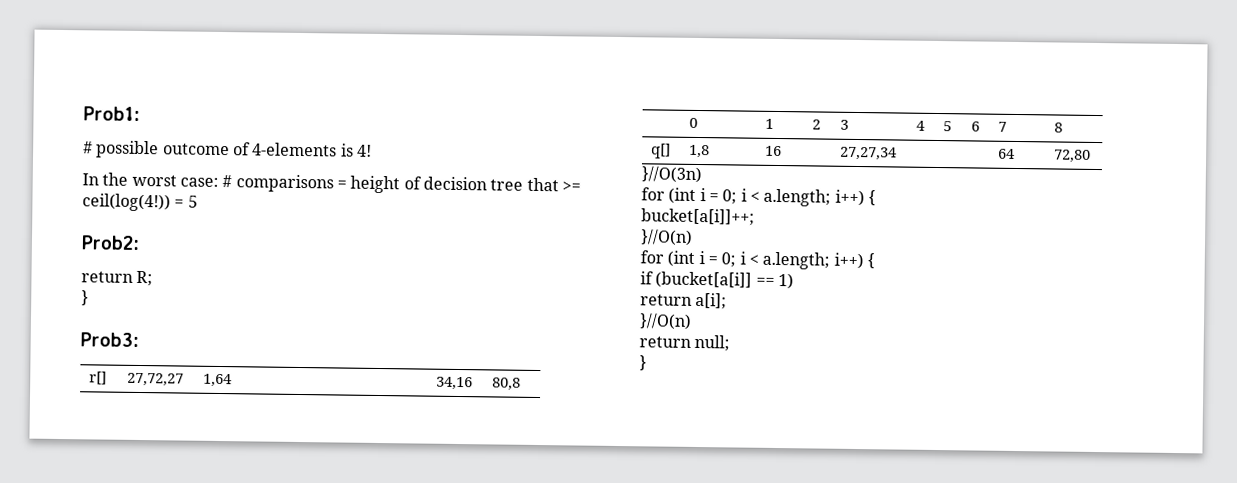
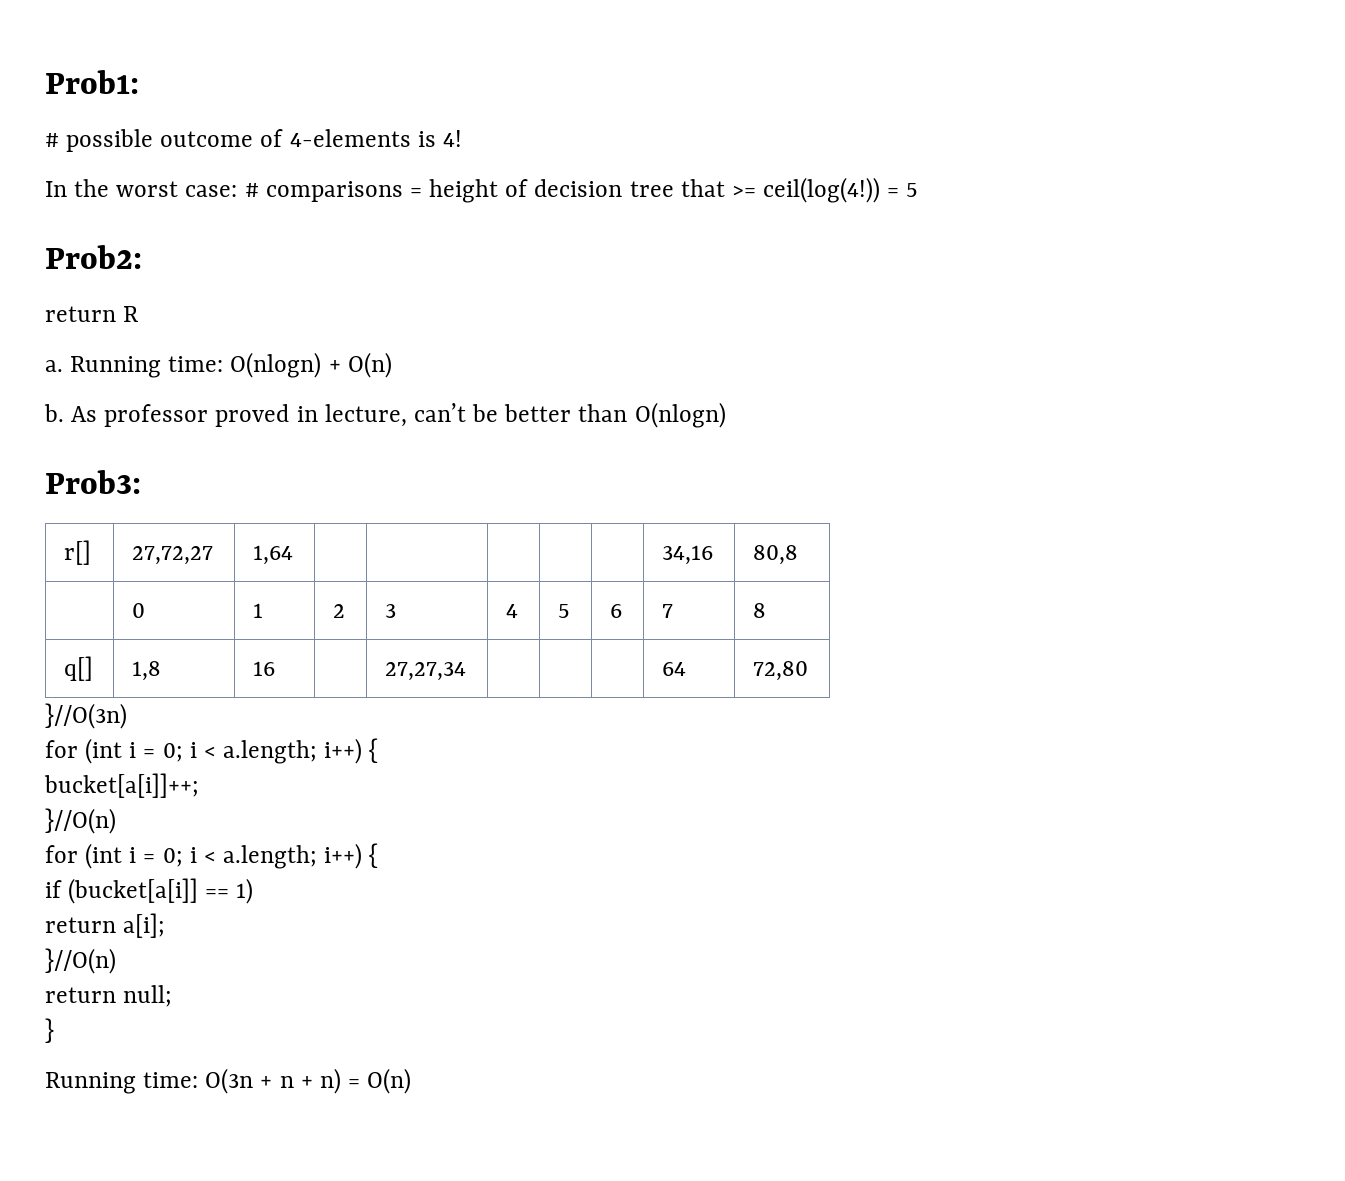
- return R;
- }
+ return R
+ a. Running time: O(nlogn) + O(n)
+ b. As professor proved in lecture, can’t be better than O(nlogn)
+ Running time: O(3n + n + n) = O(n)

